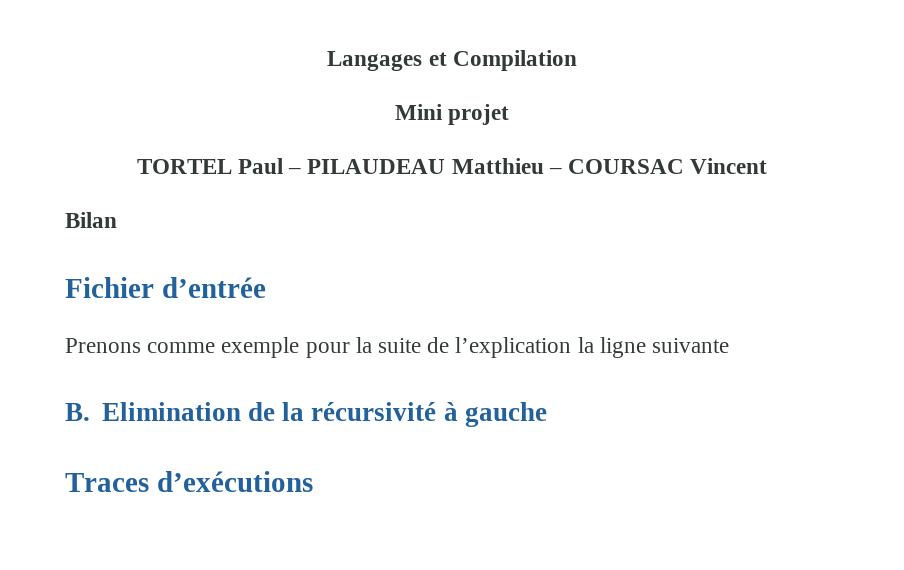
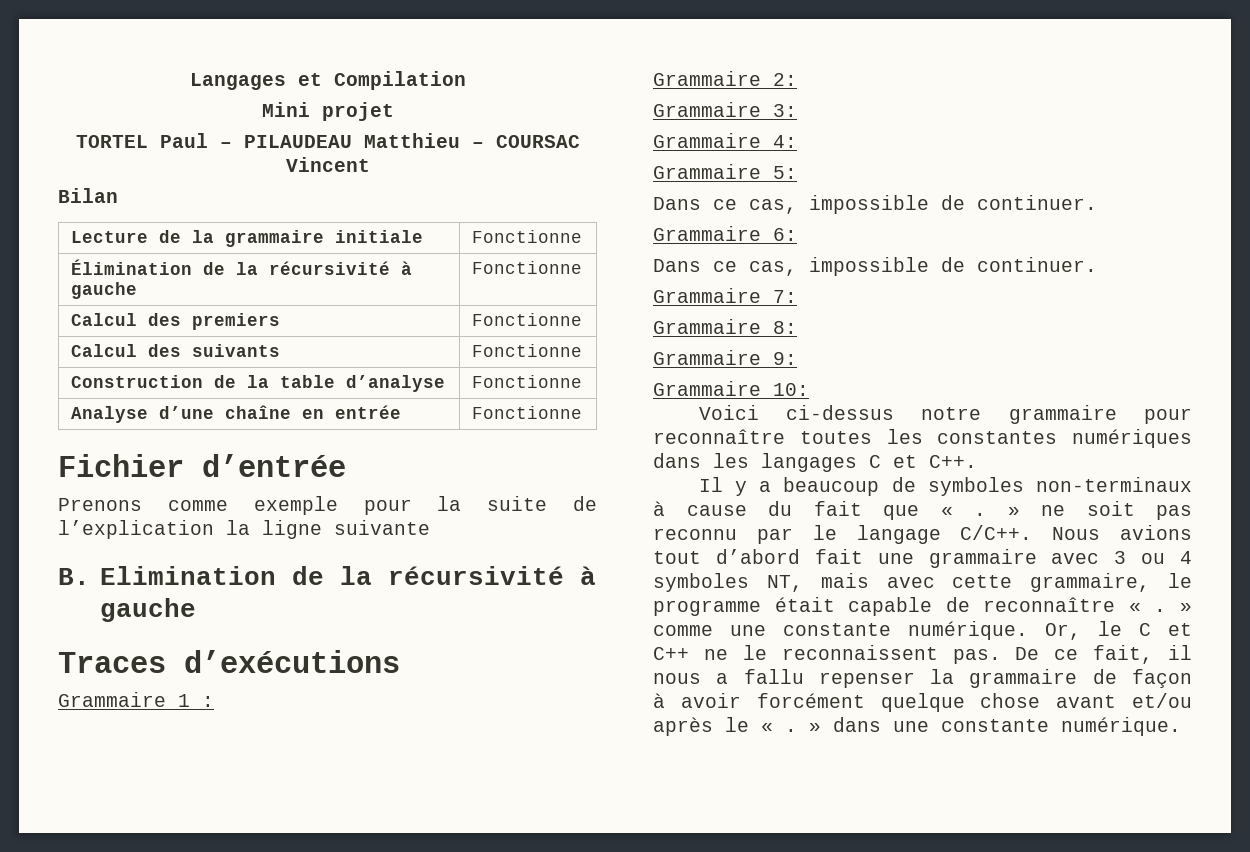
+ Lecture de la grammaire initiale | Fonctionne
+ Élimination de la récursivité à gauche | Fonctionne
+ Calcul des premiers | Fonctionne
+ Calcul des suivants | Fonctionne
+ Construction de la table d’analyse | Fonctionne
+ Analyse d’une chaîne en entrée | Fonctionne
+ Grammaire 1 :
+ Grammaire 2:
+ Grammaire 3:
+ Grammaire 4:
+ Grammaire 5:
+ Dans ce cas, impossible de continuer.
+ Grammaire 6:
+ Dans ce cas, impossible de continuer.
+ Grammaire 7:
+ Grammaire 8:
+ Grammaire 9:
+ Grammaire 10:
+ Voici ci-dessus notre grammaire pour reconnaître toutes les constantes numériques dans les langages C et C++.
+ Il y a beaucoup de symboles non-terminaux à cause du fait que « . » ne soit pas reconnu par le langage C/C++. Nous avions tout d’abord fait une grammaire avec 3 ou 4 symboles NT, mais avec cette grammaire, le programme était capable de reconnaître « . » comme une constante numérique. Or, le C et C++ ne le reconnaissent pas. De ce fait, il nous a fallu repenser la grammaire de façon à avoir forcément quelque chose avant et/ou après le « . » dans une constante numérique.

